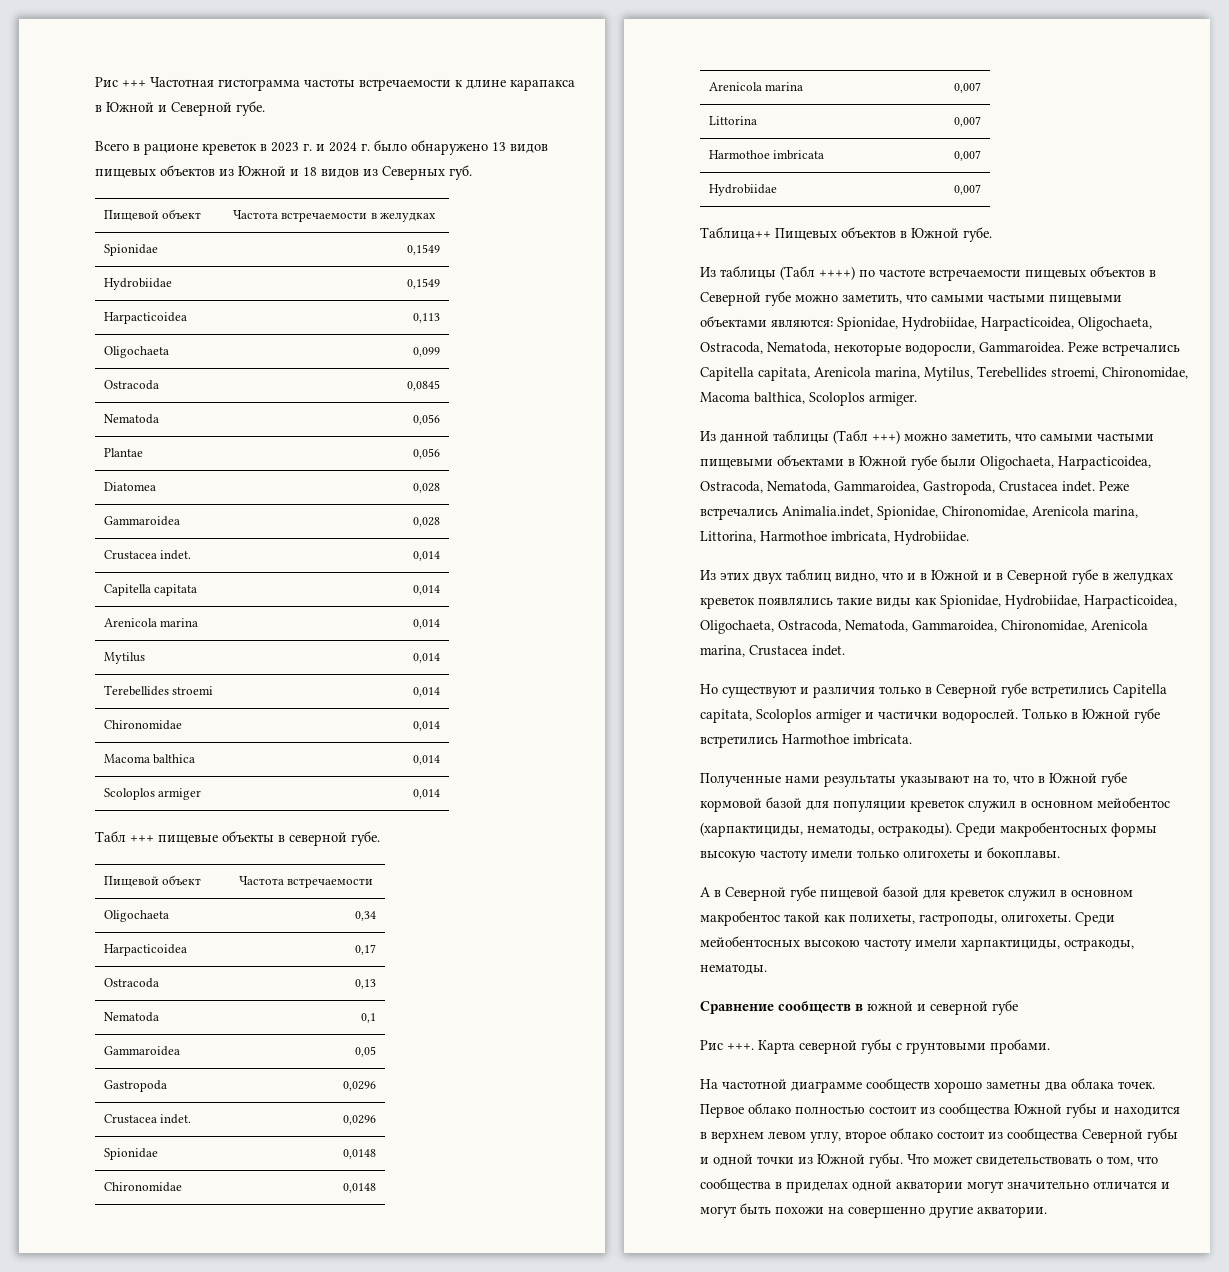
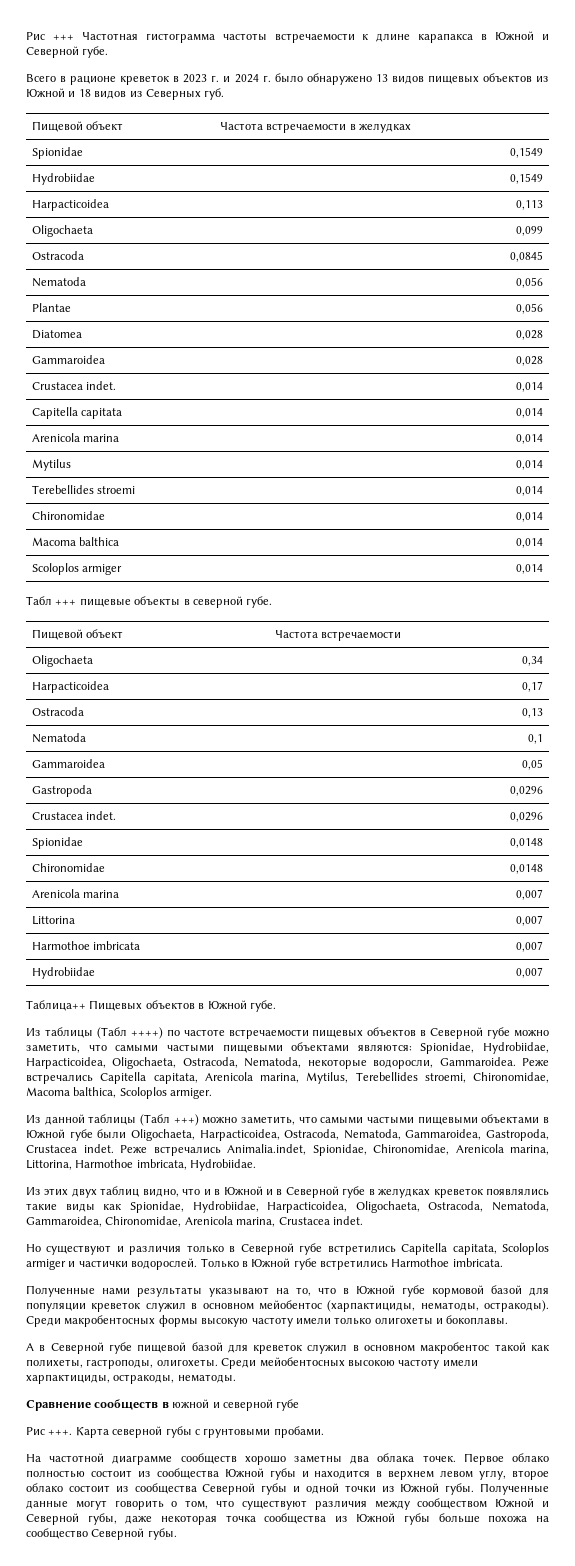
- Что может свидетельствовать о том, что сообщества в приделах одной акватории могут значительно отличатся и могут быть похожи на совершенно другие акватории.
+ Полученные данные могут говорить о том, что существуют различия между сообществом Южной и Северной губы, даже некоторая точка сообщества из Южной губы больше похожа на сообщество Северной губы.

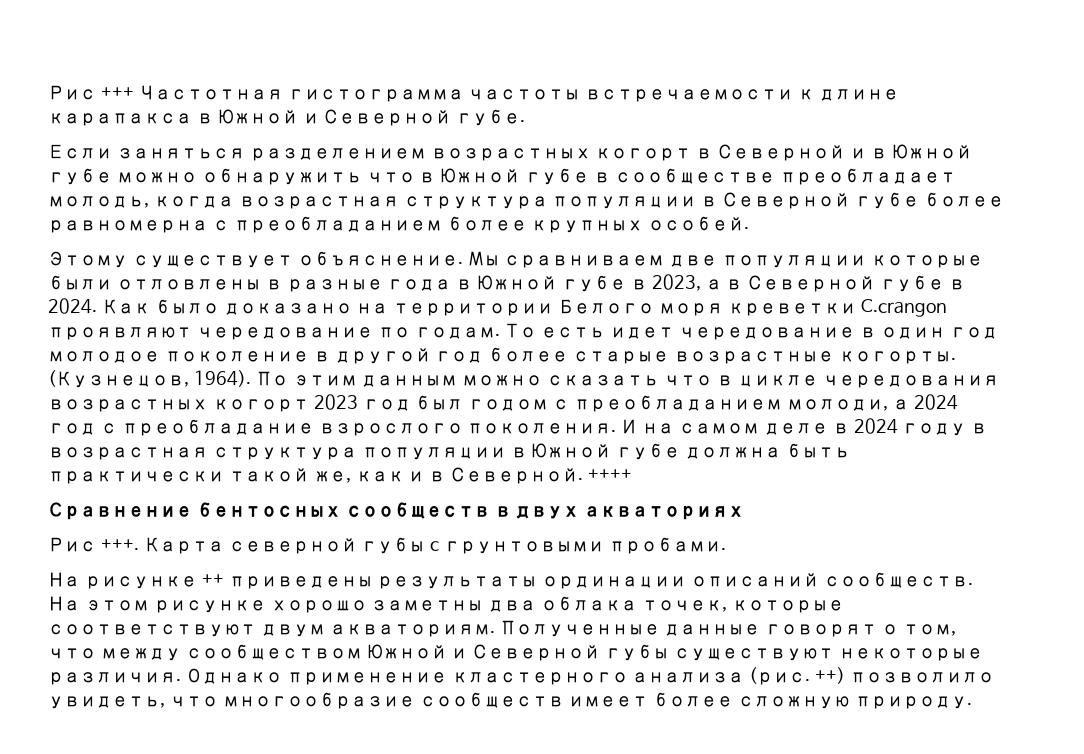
- Всего в рационе креветок в 2023 г. и 2024 г. было обнаружено 13 видов пищевых объектов из Южной и 18 видов из Северных губ.
- Пищевой объект | Частота встречаемости в желудках
- Spionidae | 0,1549
- Hydrobiidae | 0,1549
- Harpacticoidea | 0,113
- Oligochaeta | 0,099
- Ostracoda | 0,0845
- Nematoda | 0,056
- Plantae | 0,056
- Diatomea | 0,028
- Gammaroidea | 0,028
- Crustacea indet. | 0,014
- Capitella capitata | 0,014
- Arenicola marina | 0,014
- Mytilus | 0,014
- Terebellides stroemi | 0,014
- Chironomidae | 0,014
- Macoma balthica | 0,014
- Scoloplos armiger | 0,014
- Табл +++ пищевые объекты в северной губе.
- Пищевой объект | Частота встречаемости
- Oligochaeta | 0,34
- Harpacticoidea | 0,17
- Ostracoda | 0,13
- Nematoda | 0,1
- Gammaroidea | 0,05
- Gastropoda | 0,0296
- Crustacea indet. | 0,0296
- Spionidae | 0,0148
- Chironomidae | 0,0148
- Arenicola marina | 0,007
- Littorina | 0,007
- Harmothoe imbricata | 0,007
- Hydrobiidae | 0,007
- Таблица++ Пищевых объектов в Южной губе.
- Из таблицы (Табл ++++) по частоте встречаемости пищевых объектов в Северной губе можно заметить, что самыми частыми пищевыми объектами являются: Spionidae, Hydrobiidae, Harpacticoidea, Oligochaeta, Ostracoda, Nematoda, некоторые водоросли, Gammaroidea. Реже встречались Capitella capitata, Arenicola marina, Mytilus, Terebellides stroemi, Chironomidae, Macoma balthica, Scoloplos armiger.
- Из данной таблицы (Табл +++) можно заметить, что самыми частыми пищевыми объектами в Южной губе были Oligochaeta, Harpacticoidea, Ostracoda, Nematoda, Gammaroidea, Gastropoda, Crustacea indet. Реже встречались Animalia.indet, Spionidae, Chironomidae, Arenicola marina, Littorina, Harmothoe imbricata, Hydrobiidae.
- Из этих двух таблиц видно, что и в Южной и в Северной губе в желудках креветок появлялись такие виды как Spionidae, Hydrobiidae, Harpacticoidea, Oligochaeta, Ostracoda, Nematoda, Gammaroidea, Chironomidae, Arenicola marina, Crustacea indet.
- Но существуют и различия только в Северной губе встретились Capitella capitata, Scoloplos armiger и частички водорослей. Только в Южной губе встретились Harmothoe imbricata.
- Полученные нами результаты указывают на то, что в Южной губе кормовой базой для популяции креветок служил в основном мейобентос (харпактициды, нематоды, остракоды). Среди макробентосных формы высокую частоту имели только олигохеты и бокоплавы.
- А в Северной губе пищевой базой для креветок служил в основном макробентос такой как полихеты, гастроподы, олигохеты. Среди мейобентосных высокою частоту имели харпактициды, остракоды, нематоды.
+ Если заняться разделением возрастных когорт в Северной и в Южной губе можно обнаружить что в Южной губе в сообществе преобладает молодь, когда возрастная структура популяции в Северной губе более равномерна с преобладанием более крупных особей.
+ Этому существует объяснение. Мы сравниваем две популяции которые были отловлены в разные года в Южной губе в 2023, а в Северной губе в 2024. Как было доказано на территории Белого моря креветки C.crangon проявляют чередование по годам. То есть идет чередование в один год молодое поколение в другой год более старые возрастные когорты. (Кузнецов, 1964). По этим данным можно сказать что в цикле чередования возрастных когорт 2023 год был годом с преобладанием молоди, а 2024 год с преобладание взрослого поколения. И на самом деле в 2024 году в возрастная структура популяции в Южной губе должна быть практически такой же, как и в Северной. ++++
- Сравнение сообществ в южной и северной губе
+ Сравнение бентосных сообществ в двух акваториях
- На частотной диаграмме сообществ хорошо заметны два облака точек. Первое облако полностью состоит из сообщества Южной губы и находится в верхнем левом углу, второе облако состоит из сообщества Северной губы и одной точки из Южной губы. Полученные данные могут говорить о том, что существуют различия между сообществом Южной и Северной губы, даже некоторая точка сообщества из Южной губы больше похожа на сообщество Северной губы.
+ На рисунке ++ приведены результаты ординации описаний сообществ. На этом рисунке хорошо заметны два облака точек, которые соответствуют двум акваториям. Полученные данные говорят о том, что между сообществом Южной и Северной губы существуют некоторые различия. Однако применение кластерного анализа (рис. ++) позволило увидеть, что многообразие сообществ имеет более сложную природу.

